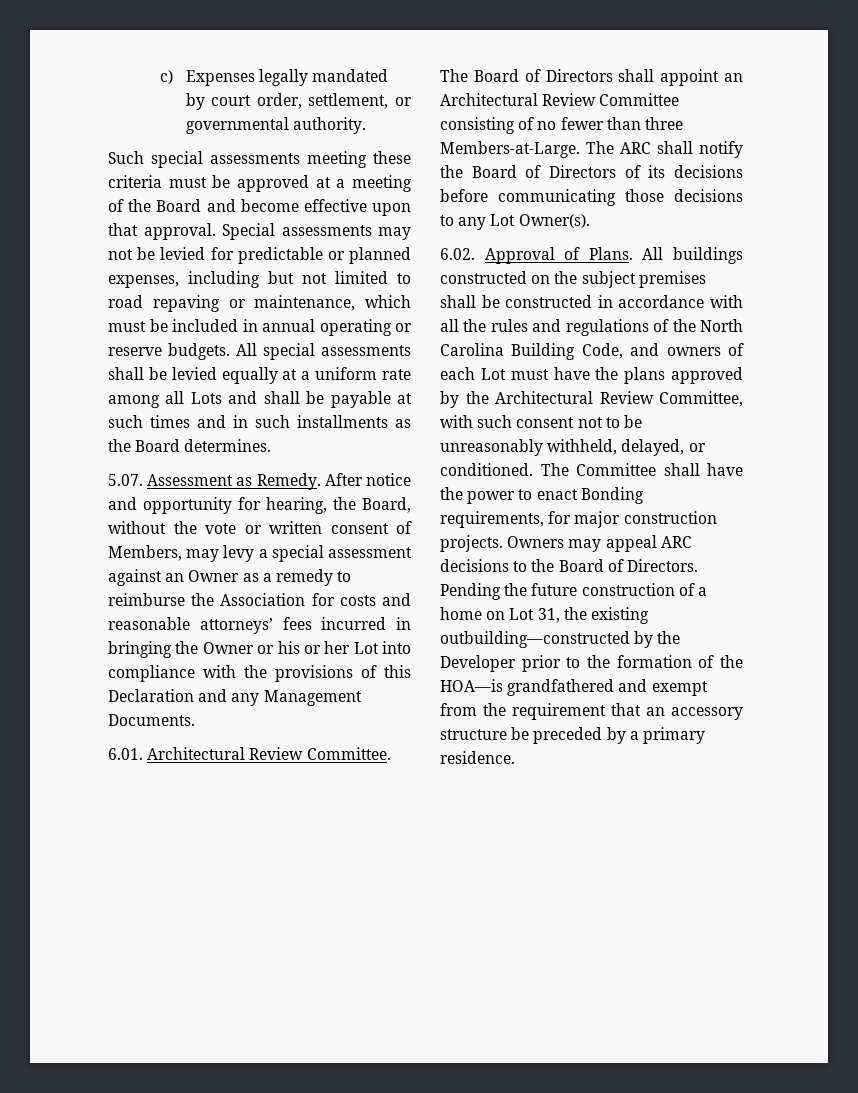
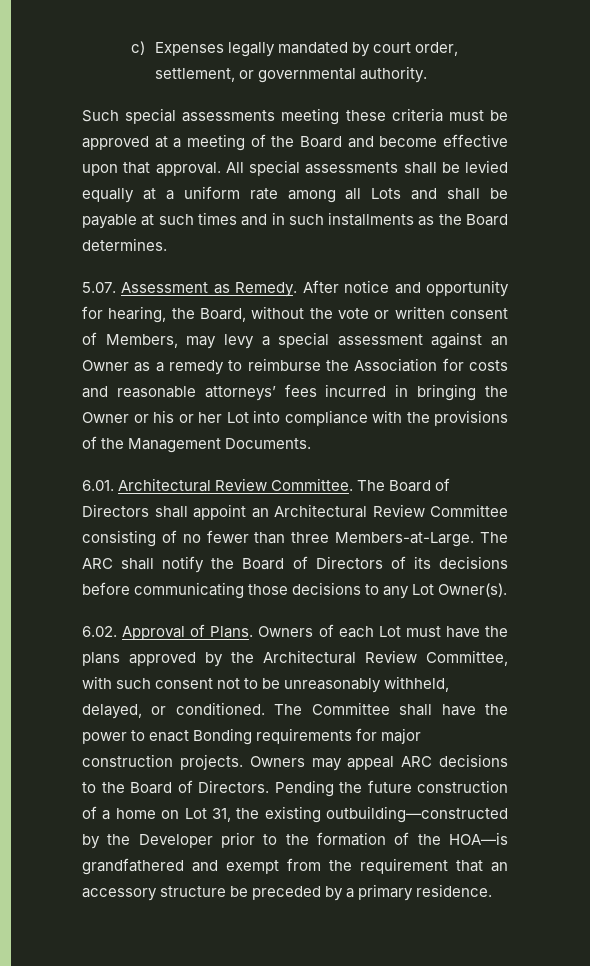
- Special assessments may not be levied for predictable or planned expenses, including but not limited to road repaving or maintenance, which must be included in annual operating or reserve budgets.
- After notice and opportunity for hearing, the Board, without the vote or written consent of Members, may levy a special assessment against an Owner as a remedy to reimburse the Association for costs and reasonable attorneys’ fees incurred in bringing the Owner or his or her Lot into compliance with the provisions of this Declaration and any Management Documents.
+ After notice and opportunity for hearing, the Board, without the vote or written consent of Members, may levy a special assessment against an Owner as a remedy to reimburse the Association for costs and reasonable attorneys’ fees incurred in bringing the Owner or his or her Lot into compliance with the provisions of the Management Documents.
- All buildings constructed on the subject premises shall be constructed in accordance with all the rules and regulations of the North Carolina Building Code, and owners of each Lot must have the plans approved by the Architectural Review Committee, with such consent not to be unreasonably withheld, delayed, or conditioned.
+ Owners of each Lot must have the plans approved by the Architectural Review Committee, with such consent not to be unreasonably withheld, delayed, or conditioned.
- The Committee shall have the power to enact Bonding requirements, for major construction projects.
+ The Committee shall have the power to enact Bonding requirements for major construction projects.

